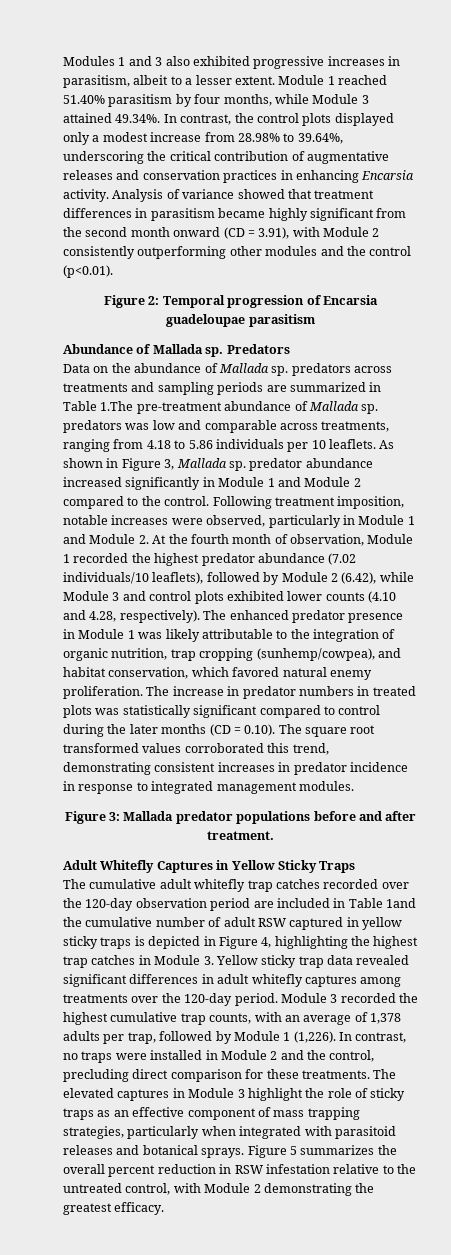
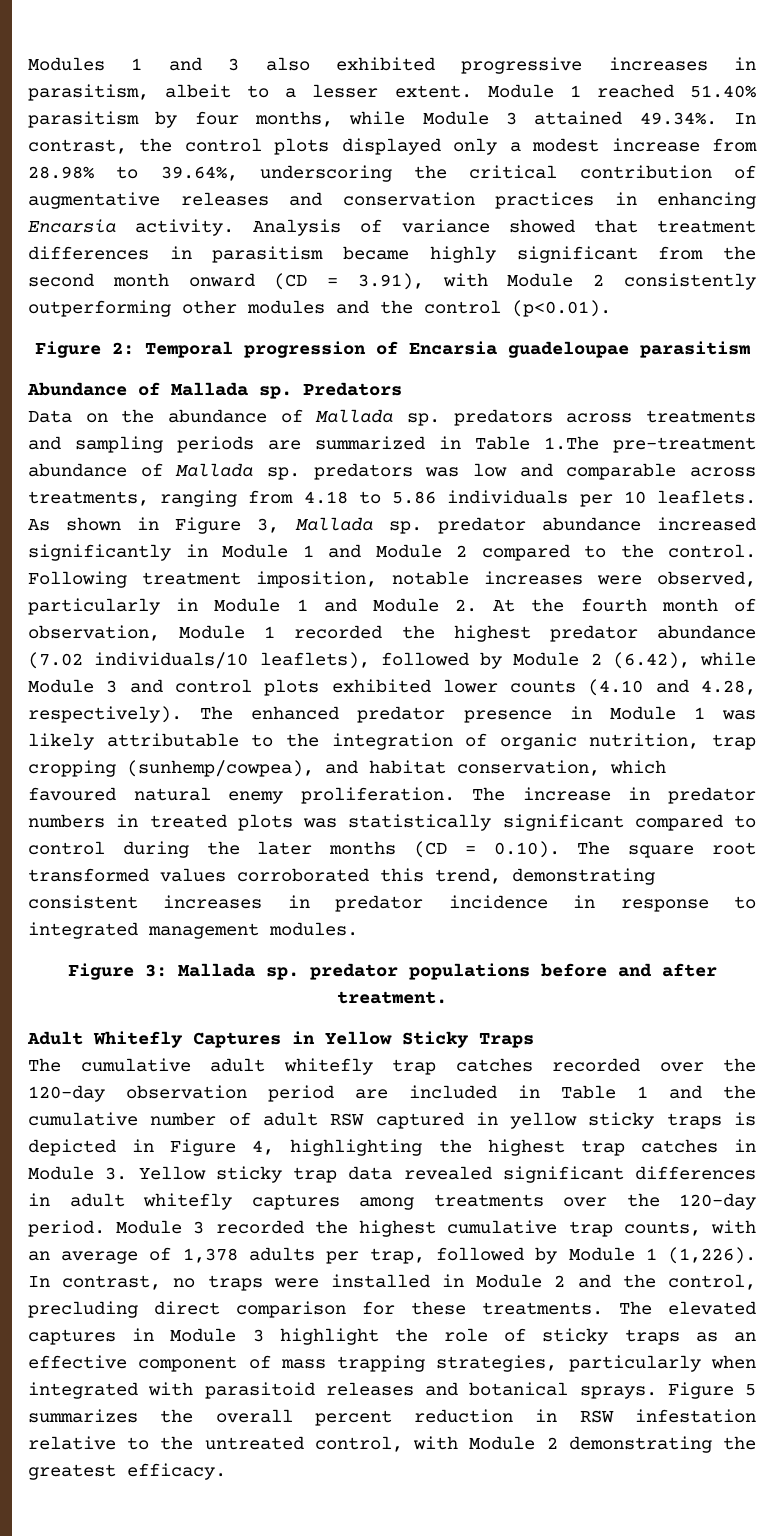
- The enhanced predator presence in Module 1 was likely attributable to the integration of organic nutrition, trap cropping (sunhemp/cowpea), and habitat conservation, which favored natural enemy proliferation.
+ The enhanced predator presence in Module 1 was likely attributable to the integration of organic nutrition, trap cropping (sunhemp/cowpea), and habitat conservation, which favoured natural enemy proliferation.
- Figure 3: Mallada predator populations before and after treatment.
+ Figure 3: Mallada sp. predator populations before and after treatment.
- The cumulative adult whitefly trap catches recorded over the 120-day observation period are included in Table 1and the cumulative number of adult RSW captured in yellow sticky traps is depicted in Figure 4, highlighting the highest trap catches in Module 3. Yellow sticky trap data revealed significant differences in adult whitefly captures among treatments over the 120-day period.
+ The cumulative adult whitefly trap catches recorded over the 120-day observation period are included in Table 1 and the cumulative number of adult RSW captured in yellow sticky traps is depicted in Figure 4, highlighting the highest trap catches in Module 3. Yellow sticky trap data revealed significant differences in adult whitefly captures among treatments over the 120-day period.

